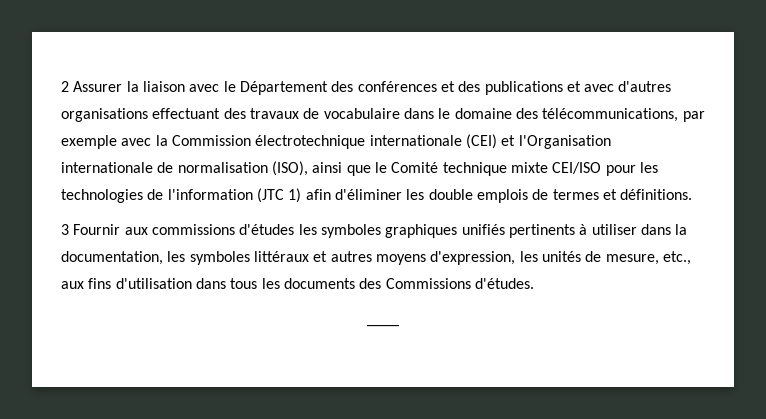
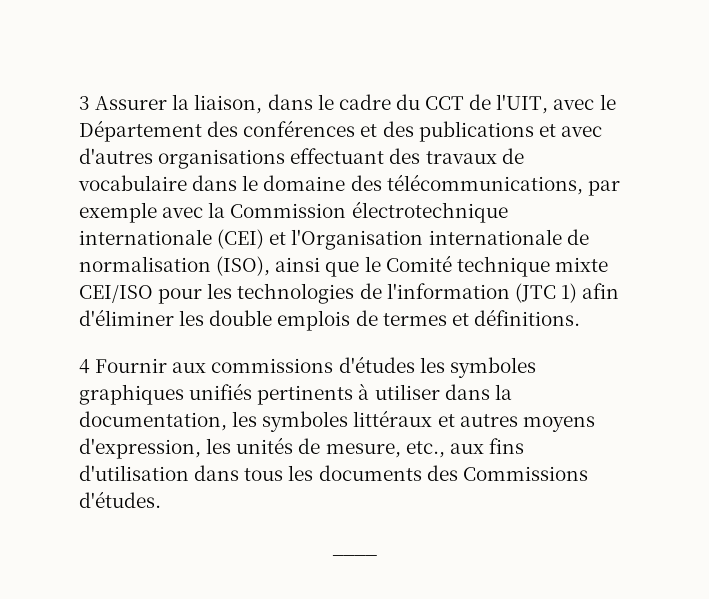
- 2 Assurer la liaison avec le Département des conférences et des publications et avec d'autres organisations effectuant des travaux de vocabulaire dans le domaine des télécommunications, par exemple avec la Commission électrotechnique internationale (CEI) et l'Organisation internationale de normalisation (ISO), ainsi que le Comité technique mixte CEI/ISO pour les technologies de l'information (JTC 1) afin d'éliminer les double emplois de termes et définitions.
+ 3 Assurer la liaison, dans le cadre du CCT de l'UIT, avec le Département des conférences et des publications et avec d'autres organisations effectuant des travaux de vocabulaire dans le domaine des télécommunications, par exemple avec la Commission électrotechnique internationale (CEI) et l'Organisation internationale de normalisation (ISO), ainsi que le Comité technique mixte CEI/ISO pour les technologies de l'information (JTC 1) afin d'éliminer les double emplois de termes et définitions.
- 3 Fournir aux commissions d'études les symboles graphiques unifiés pertinents à utiliser dans la documentation, les symboles littéraux et autres moyens d'expression, les unités de mesure, etc., aux fins d'utilisation dans tous les documents des Commissions d'études.
+ 4 Fournir aux commissions d'études les symboles graphiques unifiés pertinents à utiliser dans la documentation, les symboles littéraux et autres moyens d'expression, les unités de mesure, etc., aux fins d'utilisation dans tous les documents des Commissions d'études.

